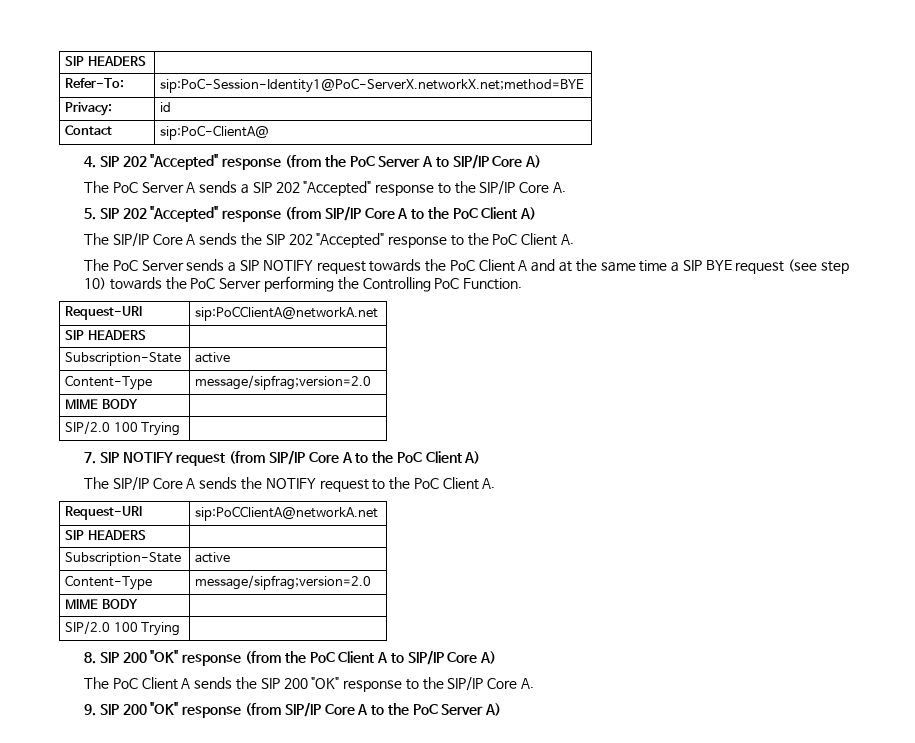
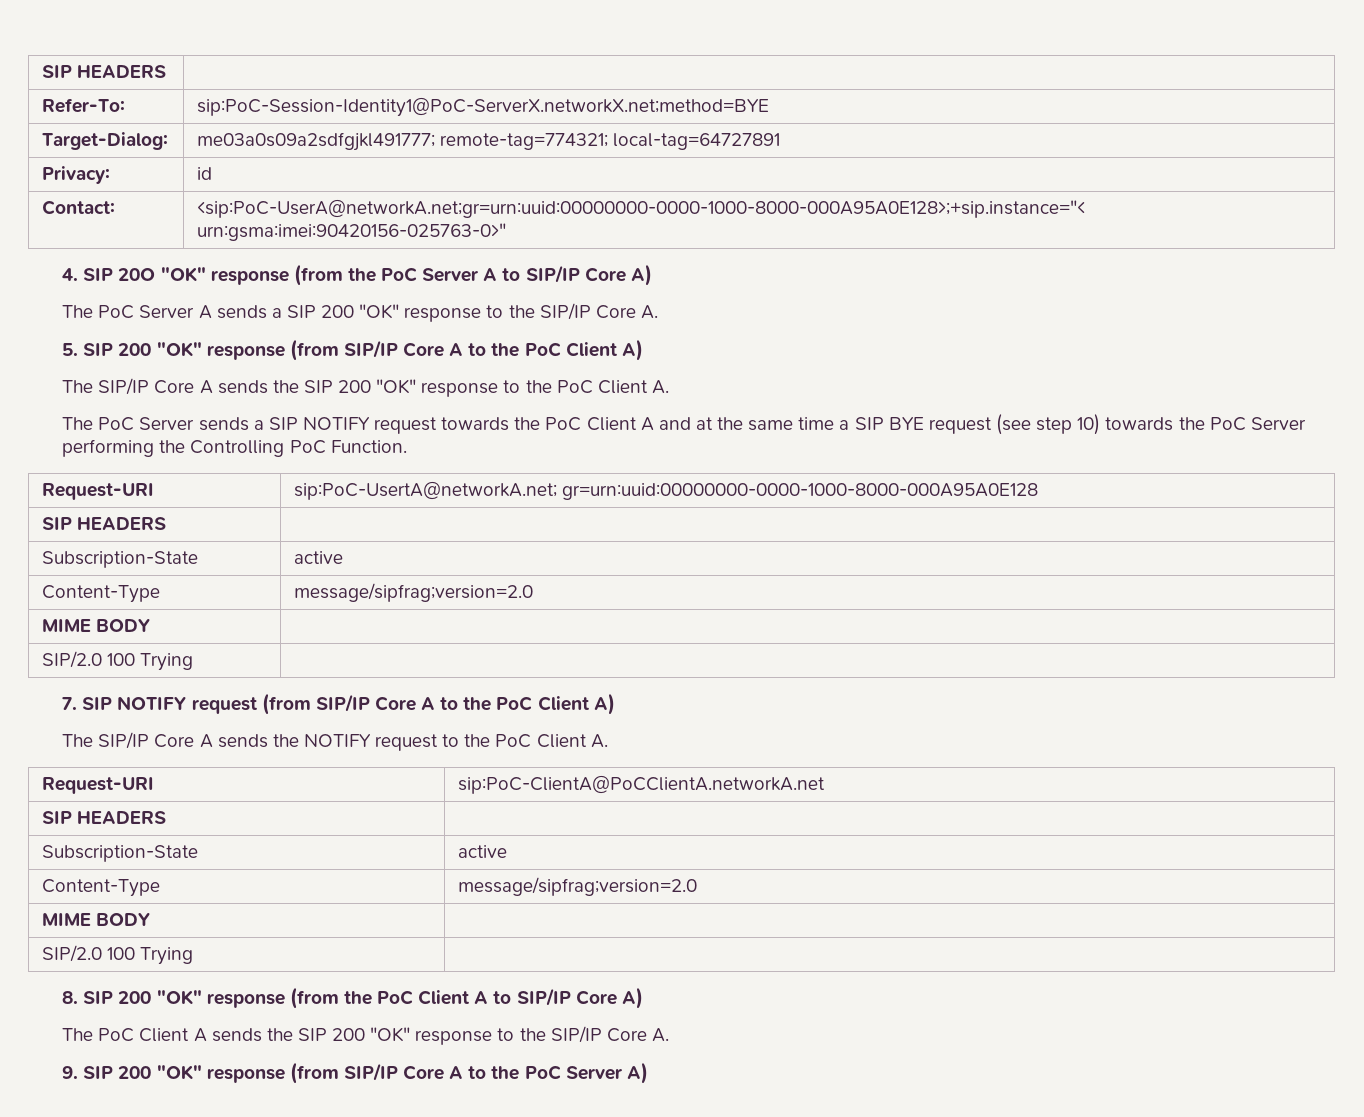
+ Target-Dialog: | me03a0s09a2sdfgjkl491777; remote-tag=774321; local-tag=64727891
- Contact | sip:PoC-ClientA@
+ Contact: | <sip:PoC-UserA@networkA.net;gr=urn:uuid:00000000-0000-1000-8000-000A95A0E128>;+sip.instance="< urn:gsma:imei:90420156-025763-0>"
- 4. SIP 202 "Accepted" response (from the PoC Server A to SIP/IP Core A)
+ 4. SIP 20O "OK" response (from the PoC Server A to SIP/IP Core A)
- The PoC Server A sends a SIP 202 "Accepted" response to the SIP/IP Core A.
+ The PoC Server A sends a SIP 200 "OK" response to the SIP/IP Core A.
- 5. SIP 202 "Accepted" response (from SIP/IP Core A to the PoC Client A)
+ 5. SIP 200 "OK" response (from SIP/IP Core A to the PoC Client A)
- The SIP/IP Core A sends the SIP 202 "Accepted" response to the PoC Client A.
+ The SIP/IP Core A sends the SIP 200 "OK" response to the PoC Client A.
  The PoC Server sends a SIP NOTIFY request towards the PoC Client A and at the same time a SIP BYE request (see step 10) towards the PoC Server performing the Controlling PoC Function.
- Request-URI | sip:PoCClientA@networkA.net
+ Request-URI | sip:PoC-UsertA@networkA.net; gr=urn:uuid:00000000-0000-1000-8000-000A95A0E128
  The SIP/IP Core A sends the NOTIFY request to the PoC Client A.
- Request-URI | sip:PoCClientA@networkA.net
+ Request-URI | sip:PoC-ClientA@PoCClientA.networkA.net

